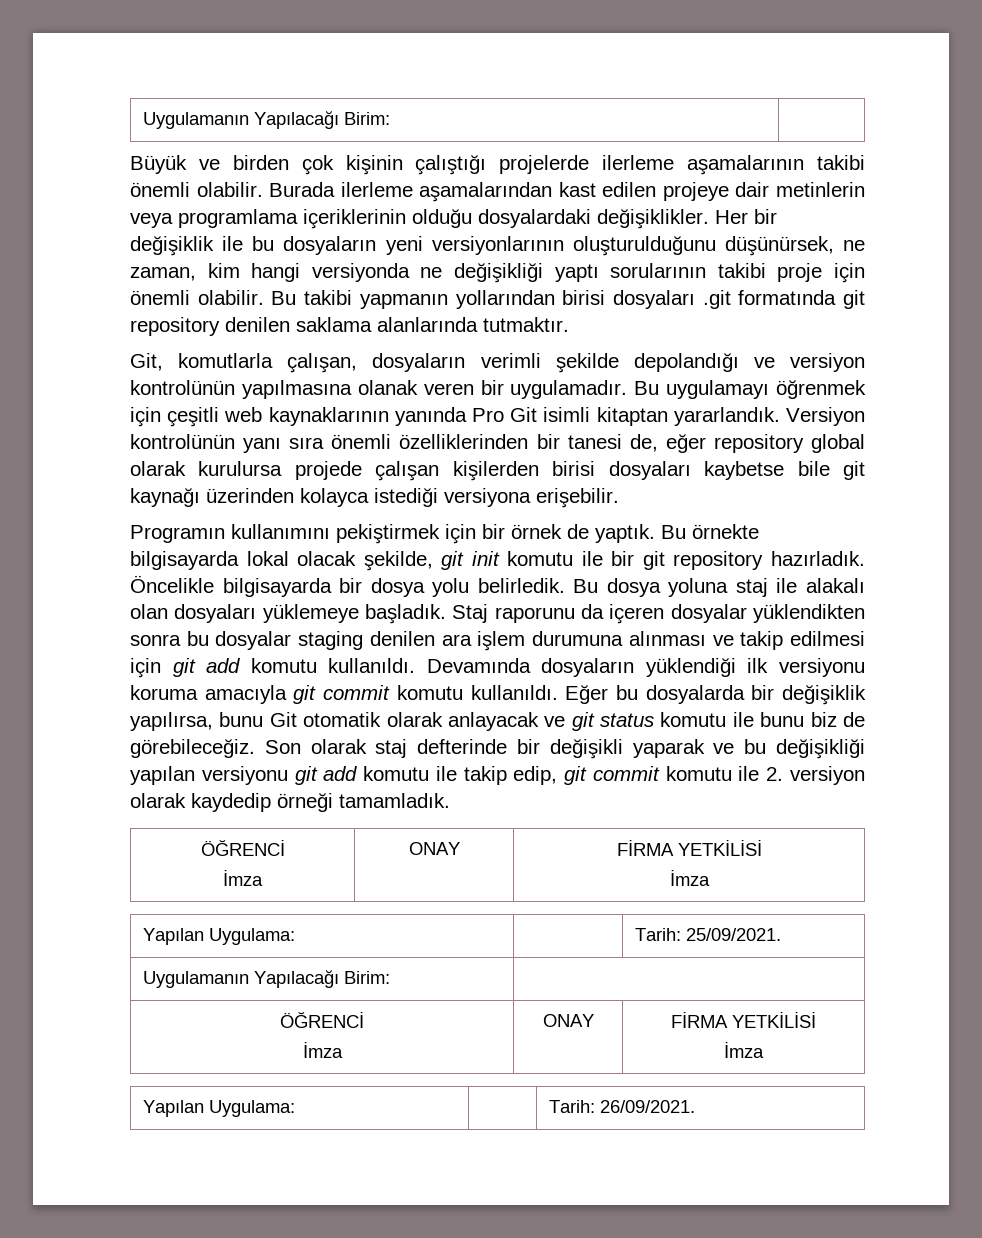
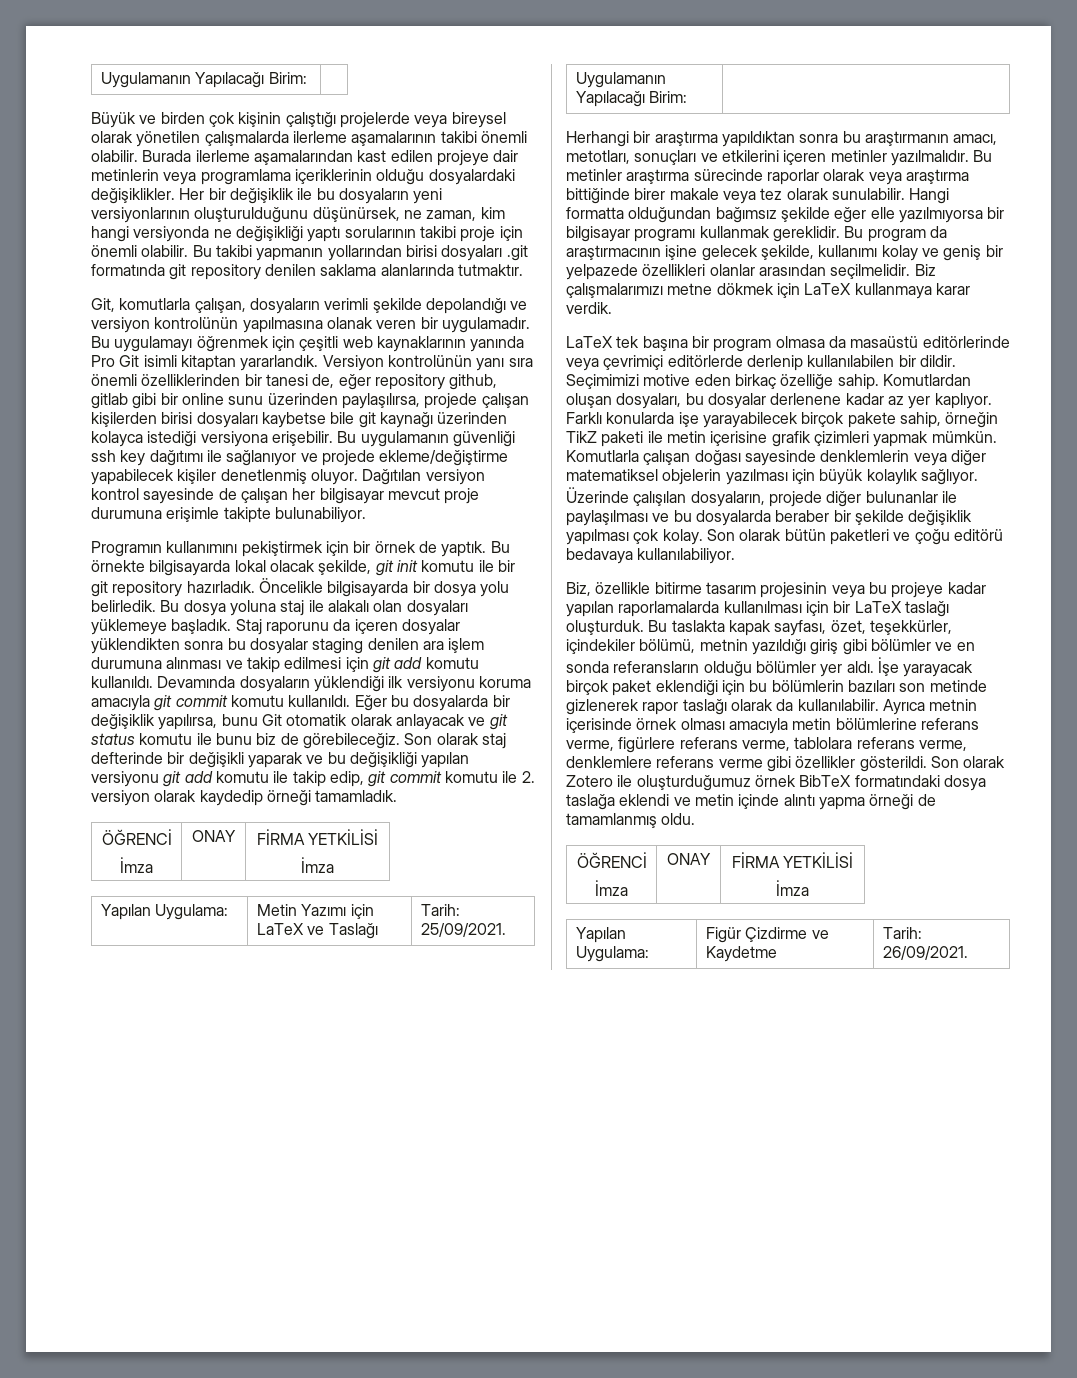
- Büyük ve birden çok kişinin çalıştığı projelerde ilerleme aşamalarının takibi önemli olabilir.
+ Büyük ve birden çok kişinin çalıştığı projelerde veya bireysel olarak yönetilen çalışmalarda ilerleme aşamalarının takibi önemli olabilir.
- Versiyon kontrolünün yanı sıra önemli özelliklerinden bir tanesi de, eğer repository global olarak kurulursa projede çalışan kişilerden birisi dosyaları kaybetse bile git kaynağı üzerinden kolayca istediği versiyona erişebilir.
+ Versiyon kontrolünün yanı sıra önemli özelliklerinden bir tanesi de, eğer repository github, gitlab gibi bir online sunu üzerinden paylaşılırsa, projede çalışan kişilerden birisi dosyaları kaybetse bile git kaynağı üzerinden kolayca istediği versiyona erişebilir. Bu uygulamanın güvenliği ssh key dağıtımı ile sağlanıyor ve projede ekleme/değiştirme yapabilecek kişiler denetlenmiş oluyor. Dağıtılan versiyon kontrol sayesinde de çalışan her bilgisayar mevcut proje durumuna erişimle takipte bulunabiliyor.
- Yapılan Uygulama: | | Tarih: 25/09/2021.
+ Yapılan Uygulama: | Metin Yazımı için LaTeX ve Taslağı | Tarih: 25/09/2021.
  Uygulamanın Yapılacağı Birim: |
+ Herhangi bir araştırma yapıldıktan sonra bu araştırmanın amacı, metotları, sonuçları ve etkilerini içeren metinler yazılmalıdır. Bu metinler araştırma sürecinde raporlar olarak veya araştırma bittiğinde birer makale veya tez olarak sunulabilir. Hangi formatta olduğundan bağımsız şekilde eğer elle yazılmıyorsa bir bilgisayar programı kullanmak gereklidir. Bu program da araştırmacının işine gelecek şekilde, kullanımı kolay ve geniş bir yelpazede özellikleri olanlar arasından seçilmelidir. Biz çalışmalarımızı metne dökmek için LaTeX kullanmaya karar verdik.
+ LaTeX tek başına bir program olmasa da masaüstü editörlerinde veya çevrimiçi editörlerde derlenip kullanılabilen bir dildir. Seçimimizi motive eden birkaç özelliğe sahip. Komutlardan oluşan dosyaları, bu dosyalar derlenene kadar az yer kaplıyor. Farklı konularda işe yarayabilecek birçok pakete sahip, örneğin TikZ paketi ile metin içerisine grafik çizimleri yapmak mümkün. Komutlarla çalışan doğası sayesinde denklemlerin veya diğer matematiksel objelerin yazılması için büyük kolaylık sağlıyor. Üzerinde çalışılan dosyaların, projede diğer bulunanlar ile paylaşılması ve bu dosyalarda beraber bir şekilde değişiklik yapılması çok kolay. Son olarak bütün paketleri ve çoğu editörü bedavaya kullanılabiliyor.
+ Biz, özellikle bitirme tasarım projesinin veya bu projeye kadar yapılan raporlamalarda kullanılması için bir LaTeX taslağı oluşturduk. Bu taslakta kapak sayfası, özet, teşekkürler, içindekiler bölümü, metnin yazıldığı giriş gibi bölümler ve en sonda referansların olduğu bölümler yer aldı. İşe yarayacak birçok paket eklendiği için bu bölümlerin bazıları son metinde gizlenerek rapor taslağı olarak da kullanılabilir. Ayrıca metnin içerisinde örnek olması amacıyla metin bölümlerine referans verme, figürlere referans verme, tablolara referans verme, denklemlere referans verme gibi özellikler gösterildi. Son olarak Zotero ile oluşturduğumuz örnek BibTeX formatındaki dosya taslağa eklendi ve metin içinde alıntı yapma örneği de tamamlanmış oldu.
  ÖĞRENCİ
  İmza | ONAY | FİRMA YETKİLİSİ
  İmza
- Yapılan Uygulama: | | Tarih: 26/09/2021.
+ Yapılan Uygulama: | Figür Çizdirme ve Kaydetme | Tarih: 26/09/2021.

